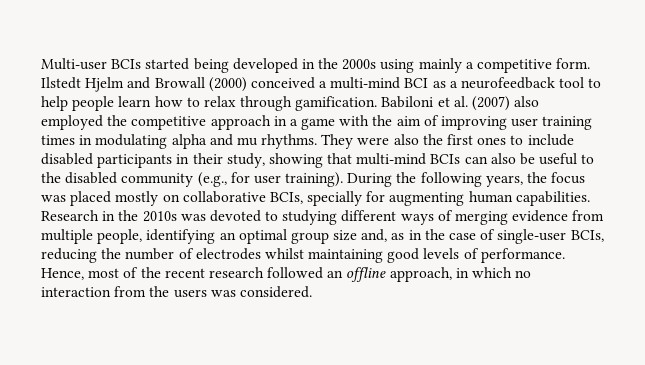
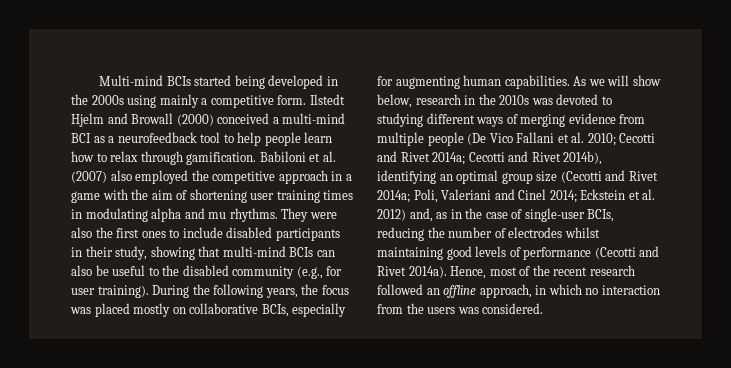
- Multi-user BCIs started being developed in the 2000s using mainly a competitive form.
+ Multi-mind BCIs started being developed in the 2000s using mainly a competitive form.
- Babiloni et al. (2007) also employed the competitive approach in a game with the aim of improving user training times in modulating alpha and mu rhythms.
+ Babiloni et al. (2007) also employed the competitive approach in a game with the aim of shortening user training times in modulating alpha and mu rhythms.
- During the following years, the focus was placed mostly on collaborative BCIs, specially for augmenting human capabilities.
+ During the following years, the focus was placed mostly on collaborative BCIs, especially for augmenting human capabilities.
- Research in the 2010s was devoted to studying different ways of merging evidence from multiple people, identifying an optimal group size and, as in the case of single-user BCIs, reducing the number of electrodes whilst maintaining good levels of performance.
+ As we will show below, research in the 2010s was devoted to studying different ways of merging evidence from multiple people (De Vico Fallani et al. 2010; Cecotti and Rivet 2014a; Cecotti and Rivet 2014b), identifying an optimal group size (Cecotti and Rivet 2014a; Poli, Valeriani and Cinel 2014; Eckstein et al. 2012) and, as in the case of single-user BCIs, reducing the number of electrodes whilst maintaining good levels of performance (Cecotti and Rivet 2014a).

